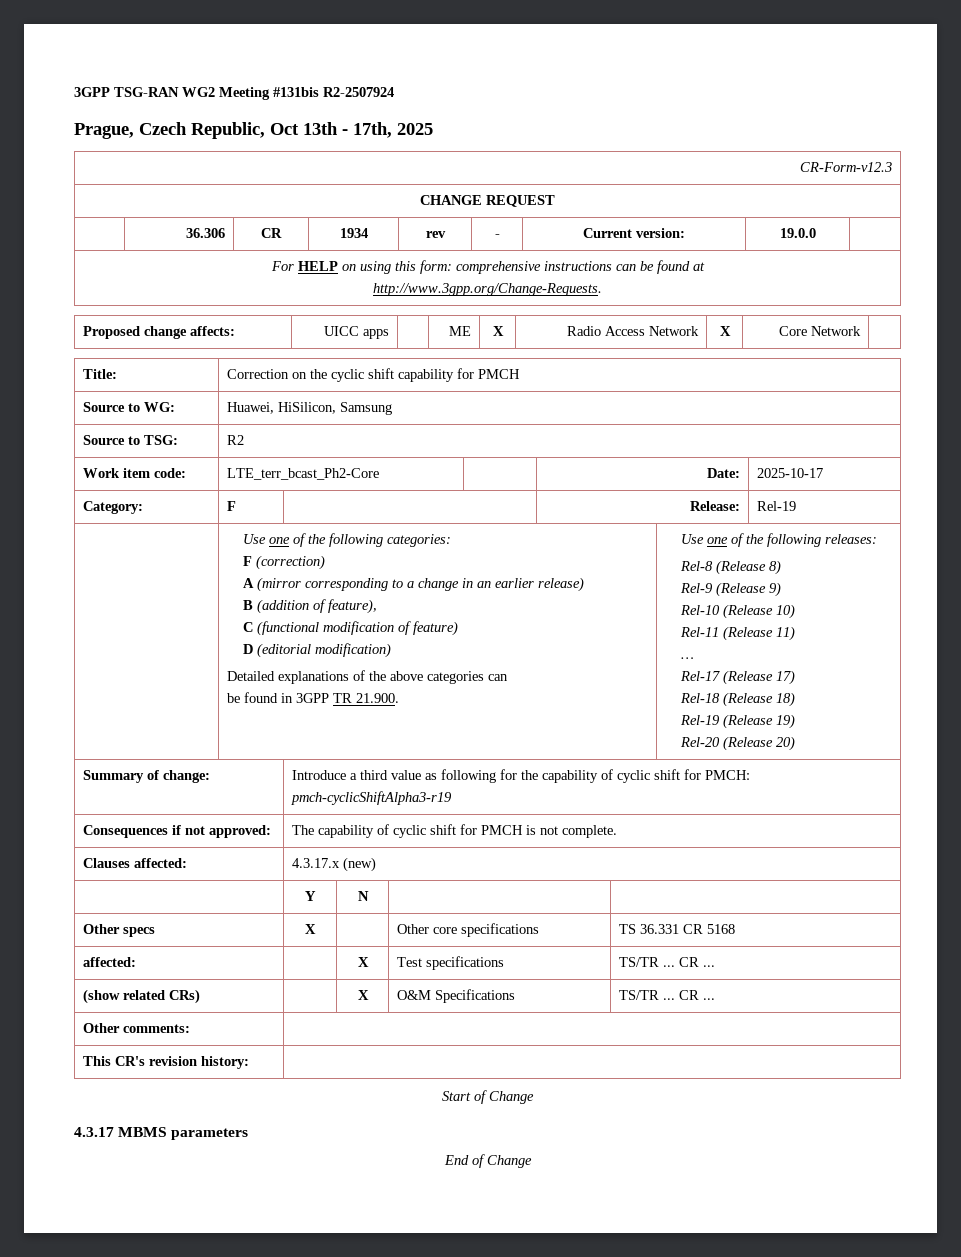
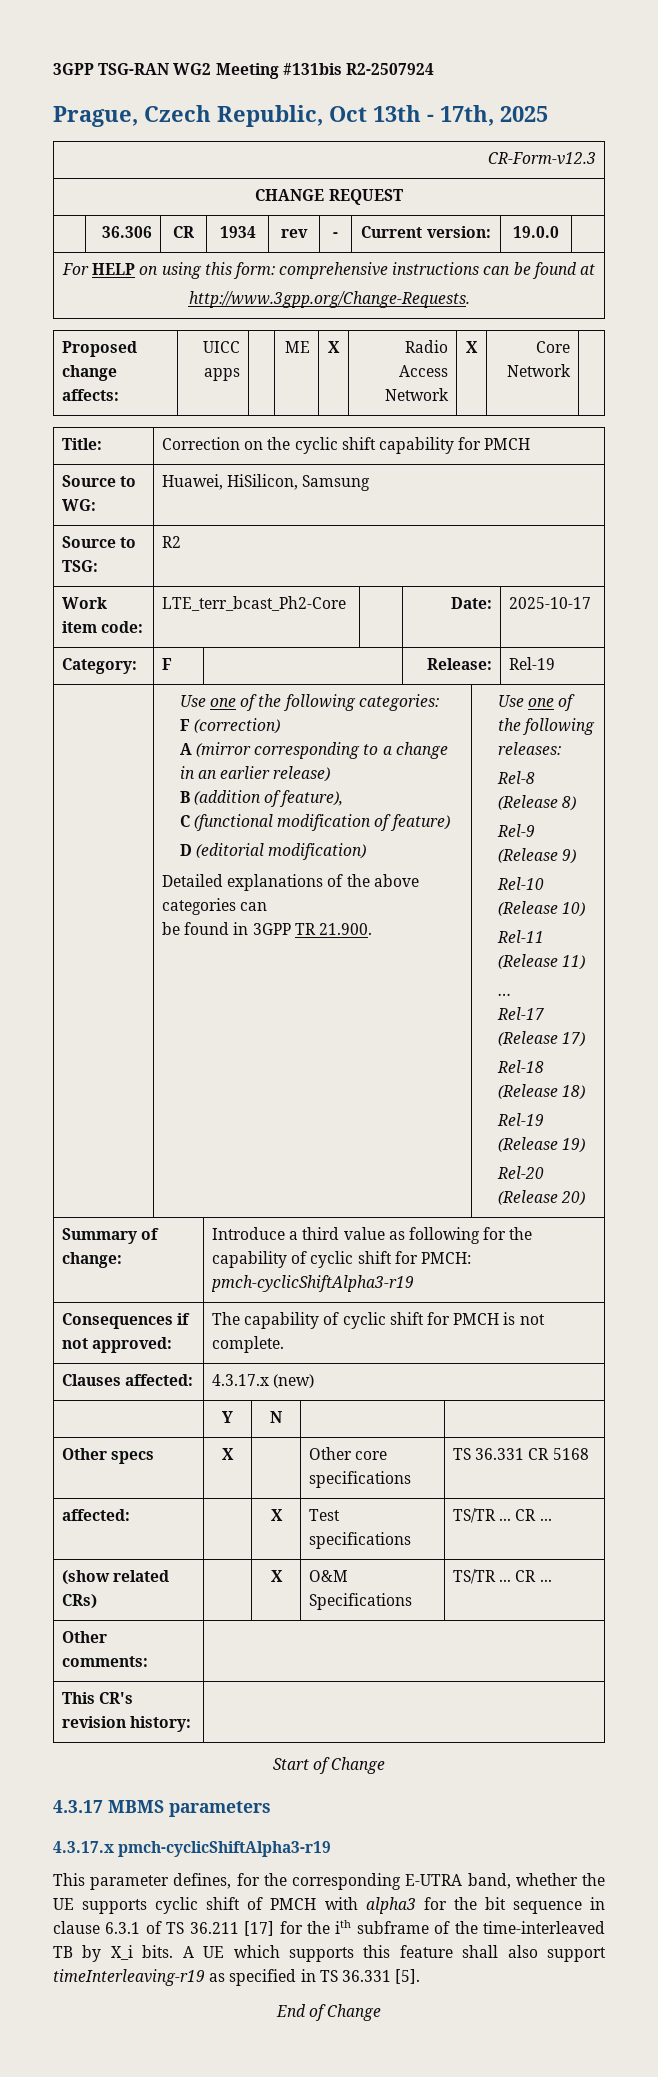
+ 4.3.17.x pmch-cyclicShiftAlpha3-r19
+ This parameter defines, for the corresponding E-UTRA band, whether the UE supports cyclic shift of PMCH with alpha3 for the bit sequence in clause 6.3.1 of TS 36.211 [17] for the ith subframe of the time-interleaved TB by X_i bits. A UE which supports this feature shall also support timeInterleaving-r19 as specified in TS 36.331 [5].

